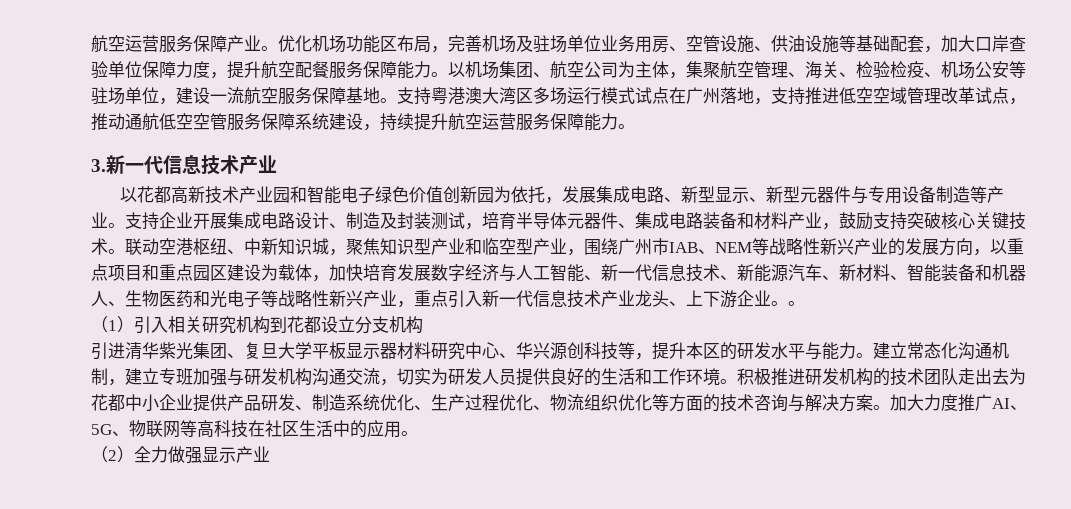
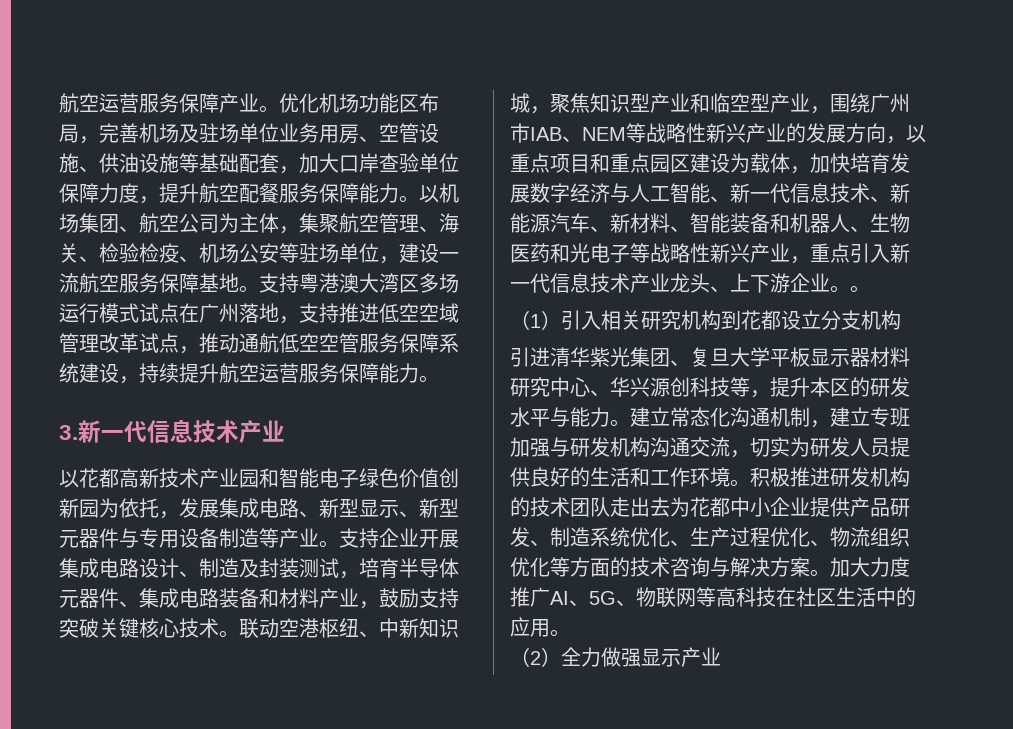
- 支持企业开展集成电路设计、制造及封装测试，培育半导体元器件、集成电路装备和材料产业，鼓励支持突破核心关键技术。
+ 支持企业开展集成电路设计、制造及封装测试，培育半导体元器件、集成电路装备和材料产业，鼓励支持突破关键核心技术。

